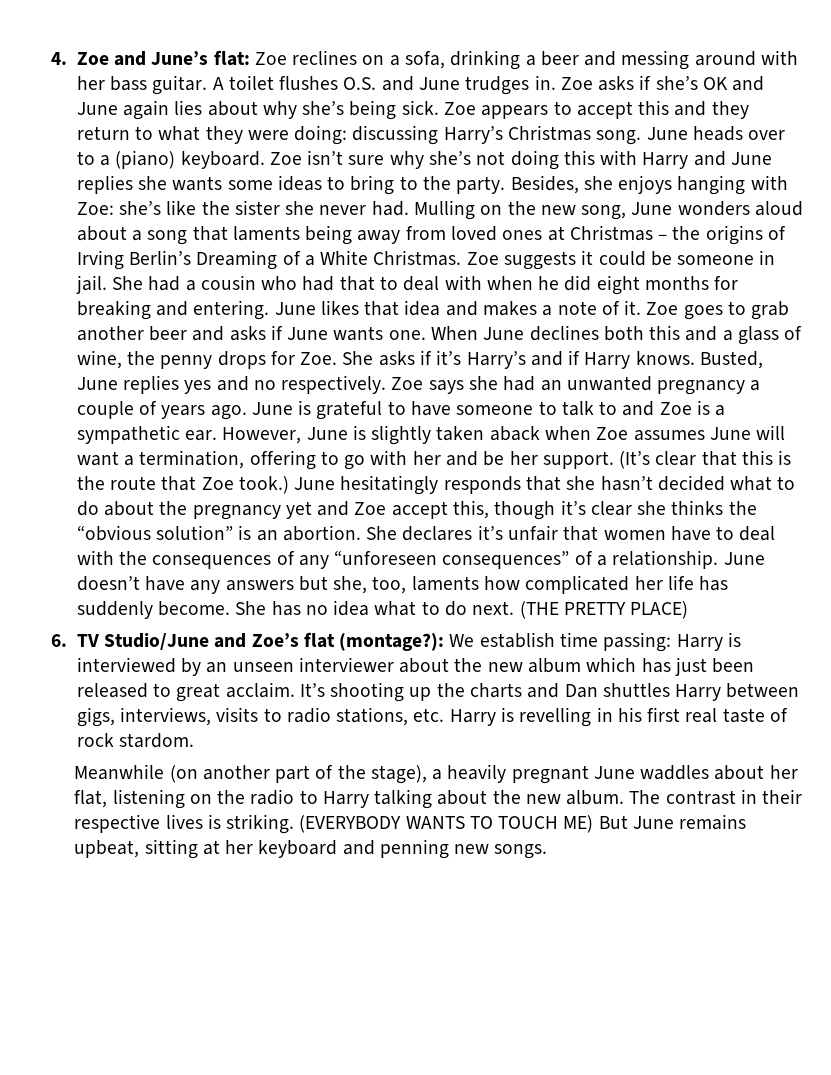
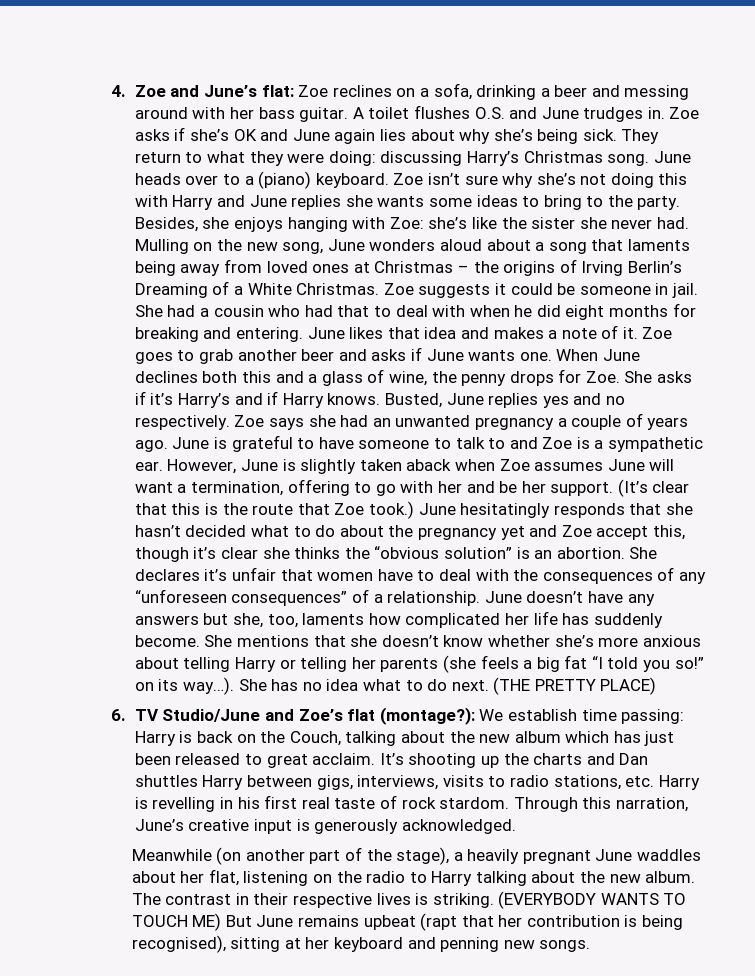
- Zoe appears to accept this and they return to what they were doing: discussing Harry’s Christmas song.
+ They return to what they were doing: discussing Harry’s Christmas song.
- She has no idea what to do next.
+ She mentions that she doesn’t know whether she’s more anxious about telling Harry or telling her parents (she feels a big fat “I told you so!” on its way…). She has no idea what to do next.
- 6. TV Studio/June and Zoe’s flat (montage?): We establish time passing: Harry is interviewed by an unseen interviewer about the new album which has just been released to great acclaim.
+ 6. TV Studio/June and Zoe’s flat (montage?): We establish time passing: Harry is back on the Couch, talking about the new album which has just been released to great acclaim.
+ Through this narration, June’s creative input is generously acknowledged.
- (EVERYBODY WANTS TO TOUCH ME) But June remains upbeat, sitting at her keyboard and penning new songs.
+ (EVERYBODY WANTS TO TOUCH ME) But June remains upbeat (rapt that her contribution is being recognised), sitting at her keyboard and penning new songs.

